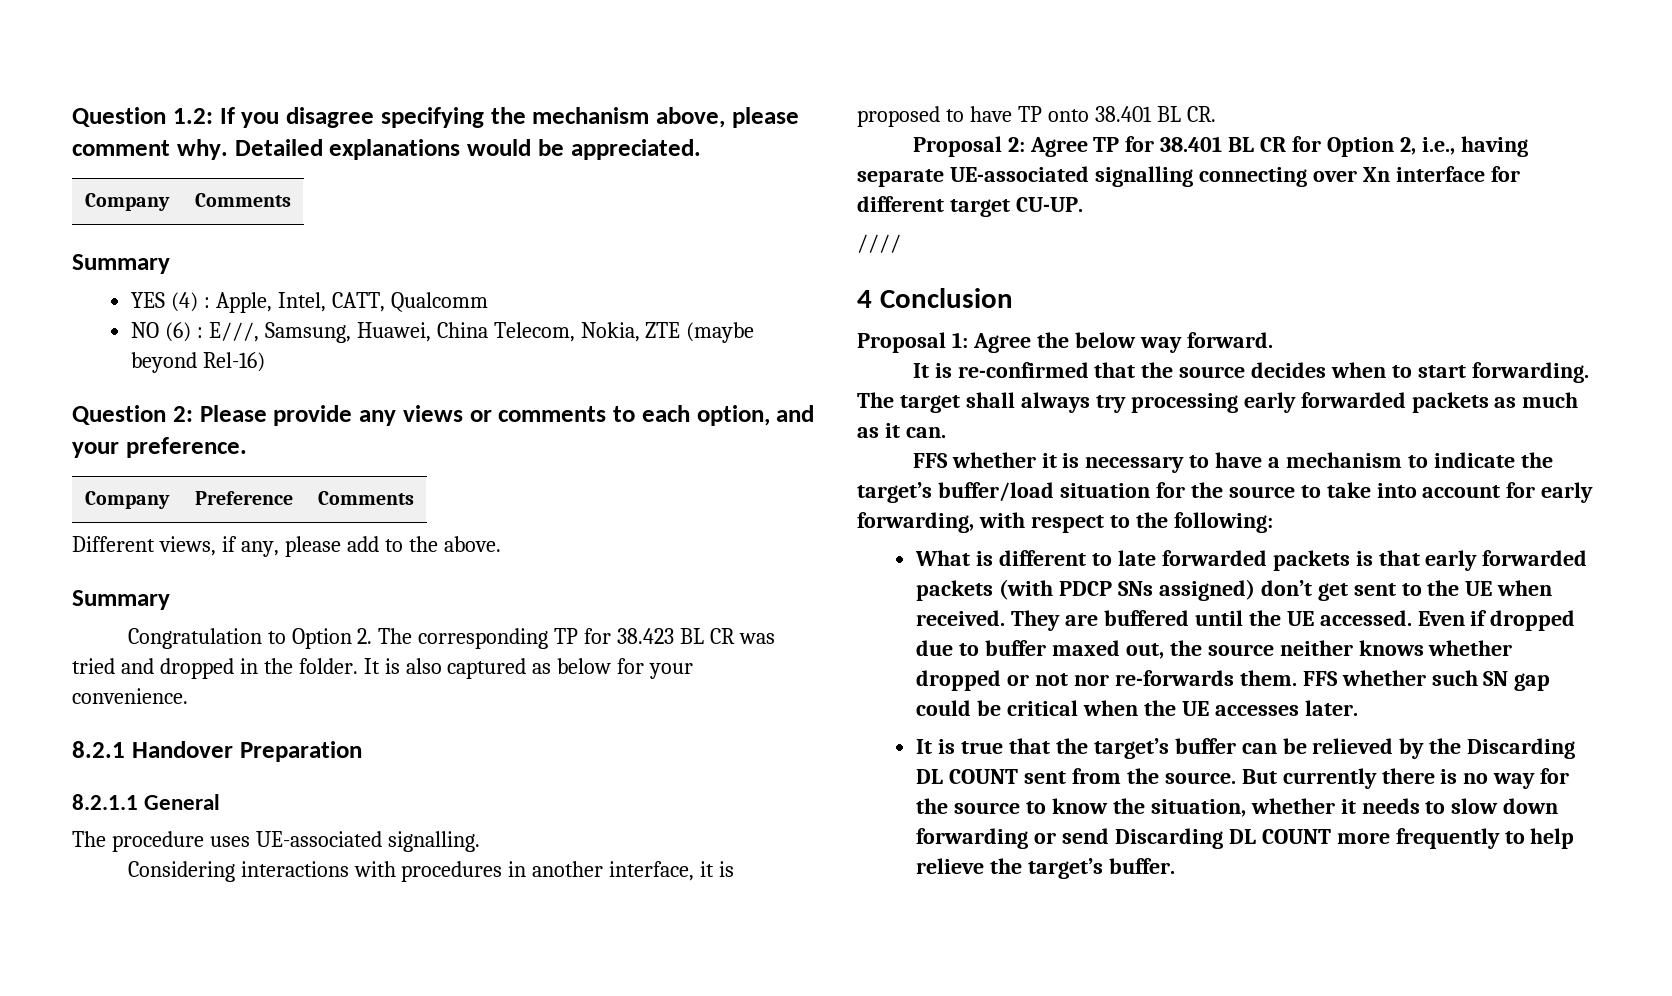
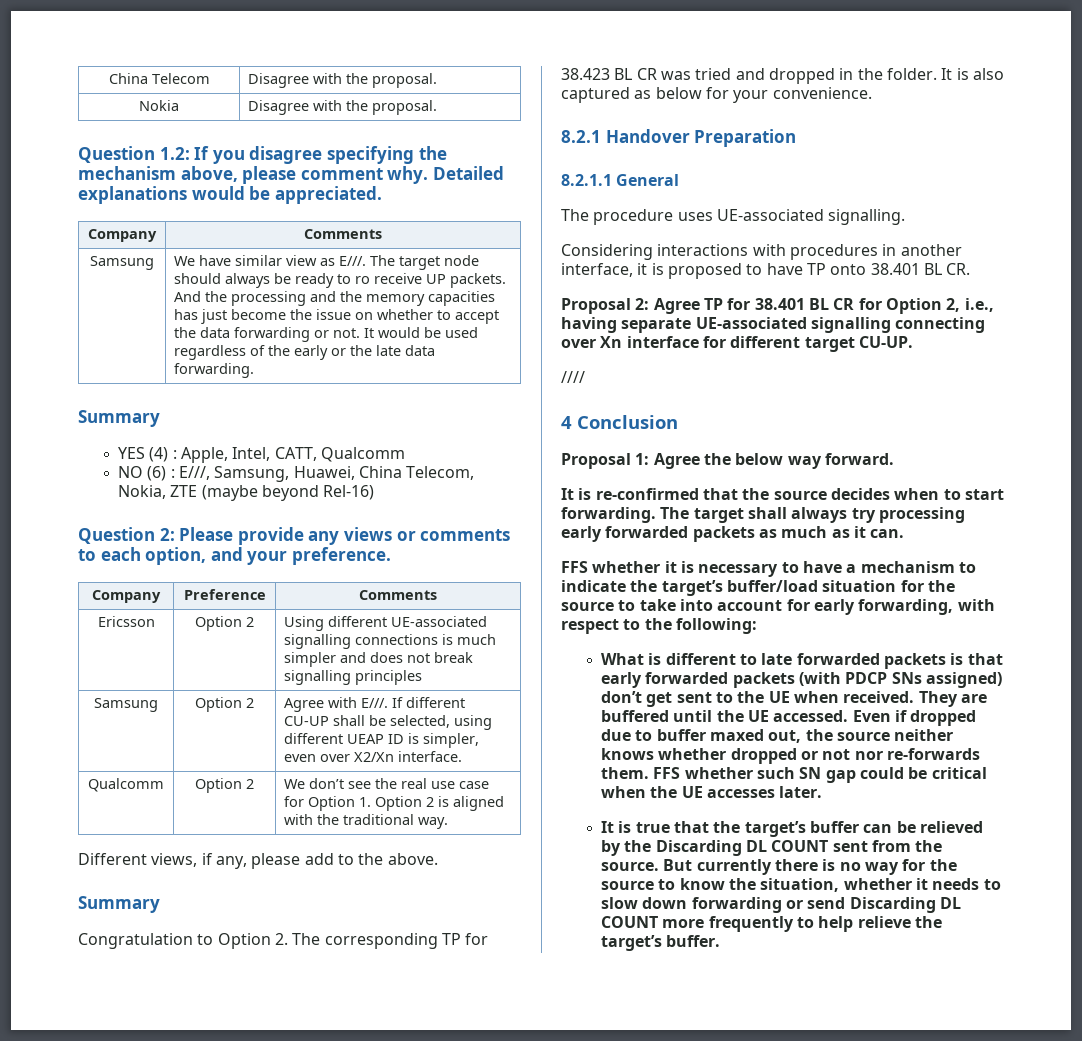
+ China Telecom | Disagree with the proposal.
+ Nokia | Disagree with the proposal.
+ Samsung | We have similar view as E///. The target node should always be ready to ro receive UP packets. And the processing and the memory capacities has just become the issue on whether to accept the data forwarding or not. It would be used regardless of the early or the late data forwarding.
+ Ericsson | Option 2 | Using different UE-associated signalling connections is much simpler and does not break signalling principles
+ Samsung | Option 2 | Agree with E///. If different CU-UP shall be selected, using different UEAP ID is simpler, even over X2/Xn interface.
+ Qualcomm | Option 2 | We don’t see the real use case for Option 1. Option 2 is aligned with the traditional way.

